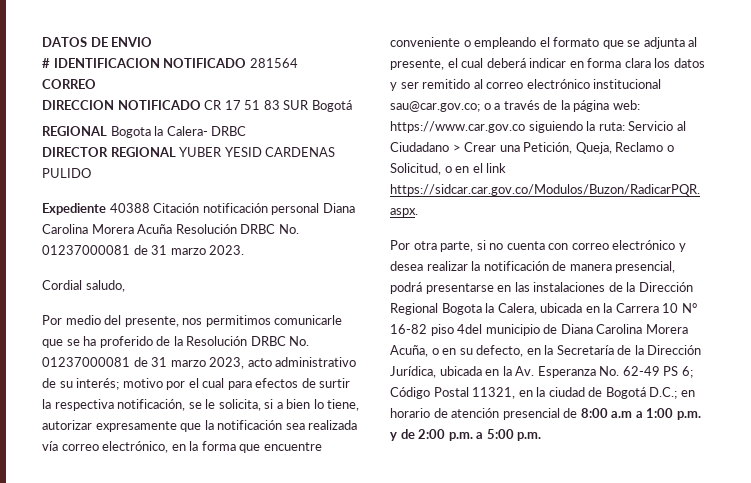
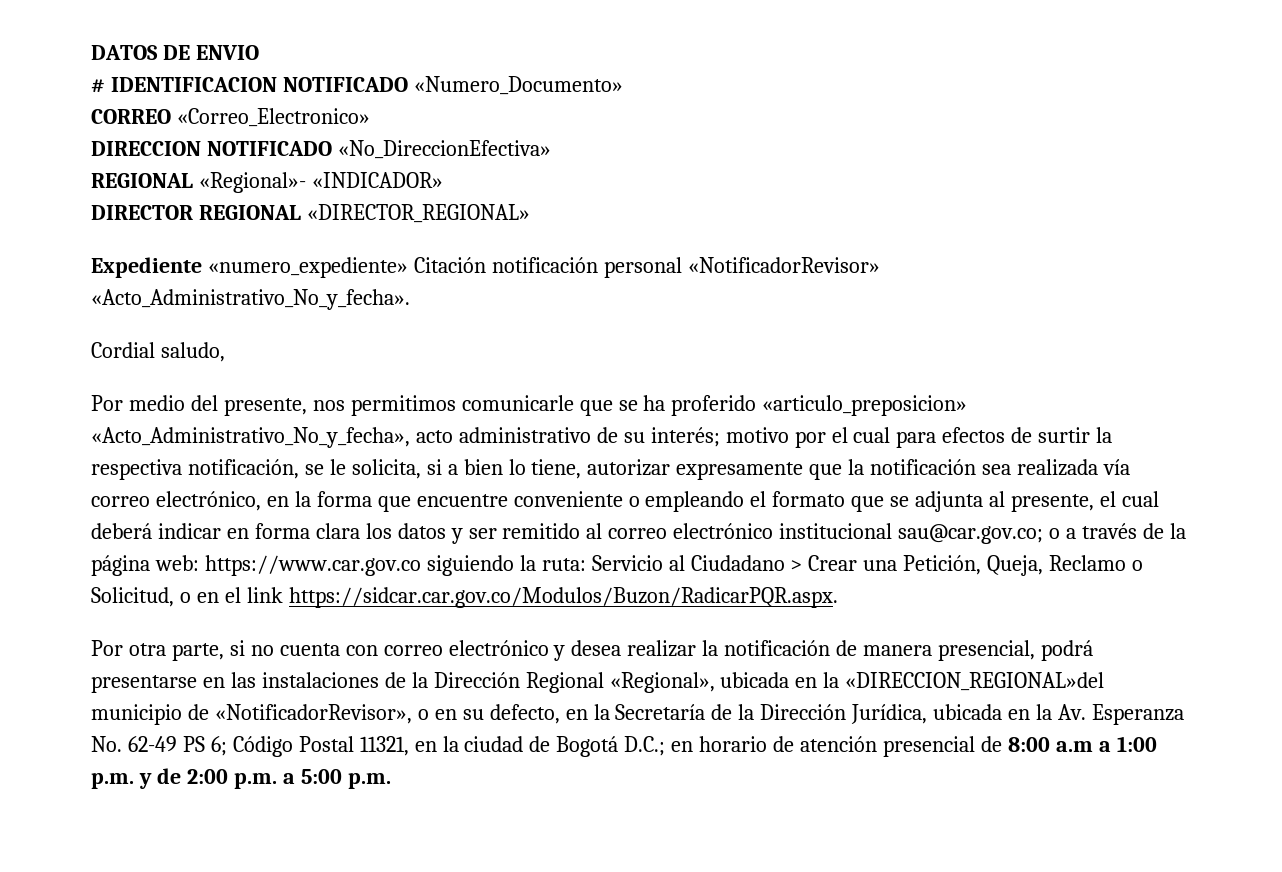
- # IDENTIFICACION NOTIFICADO 281564
+ # IDENTIFICACION NOTIFICADO «Numero_Documento»
- CORREO
+ CORREO «Correo_Electronico»
- DIRECCION NOTIFICADO CR 17 51 83 SUR Bogotá
- REGIONAL Bogota la Calera- DRBC
- DIRECTOR REGIONAL YUBER YESID CARDENAS PULIDO
+ DIRECCION NOTIFICADO «No_DireccionEfectiva»
+ REGIONAL «Regional»- «INDICADOR»
+ DIRECTOR REGIONAL «DIRECTOR_REGIONAL»
- Expediente 40388 Citación notificación personal Diana Carolina Morera Acuña Resolución DRBC No. 01237000081 de 31 marzo 2023.
+ Expediente «numero_expediente» Citación notificación personal «NotificadorRevisor» «Acto_Administrativo_No_y_fecha».
- Por medio del presente, nos permitimos comunicarle que se ha proferido de la Resolución DRBC No. 01237000081 de 31 marzo 2023, acto administrativo de su interés;
+ Por medio del presente, nos permitimos comunicarle que se ha proferido «articulo_preposicion» «Acto_Administrativo_No_y_fecha», acto administrativo de su interés;
- Por otra parte, si no cuenta con correo electrónico y desea realizar la notificación de manera presencial, podrá presentarse en las instalaciones de la Dirección Regional Bogota la Calera, ubicada en la Carrera 10 N° 16-82 piso 4del municipio de Diana Carolina Morera Acuña, o en su defecto, en la Secretaría de la Dirección Jurídica, ubicada en la Av. Esperanza No. 62-49 PS 6;
+ Por otra parte, si no cuenta con correo electrónico y desea realizar la notificación de manera presencial, podrá presentarse en las instalaciones de la Dirección Regional «Regional», ubicada en la «DIRECCION_REGIONAL»del municipio de «NotificadorRevisor», o en su defecto, en la Secretaría de la Dirección Jurídica, ubicada en la Av. Esperanza No. 62-49 PS 6;

